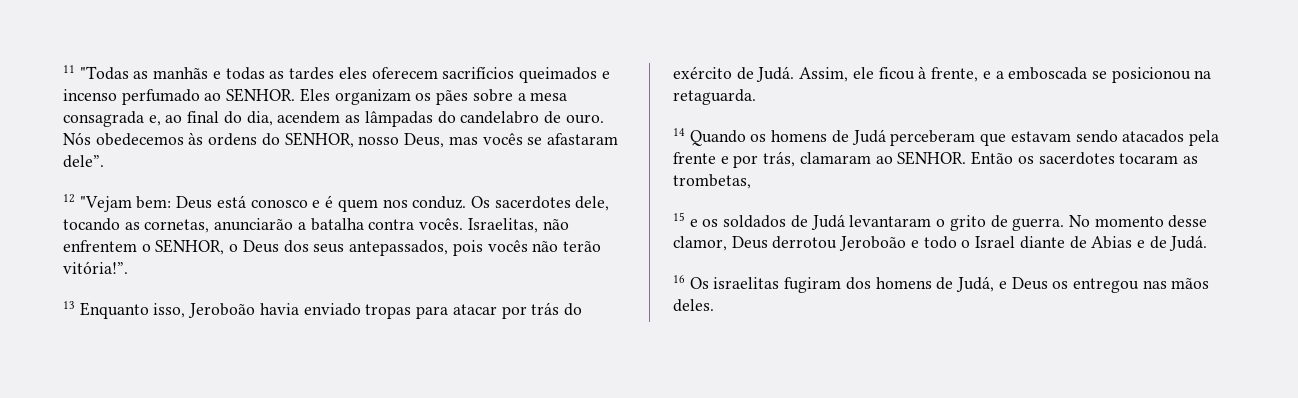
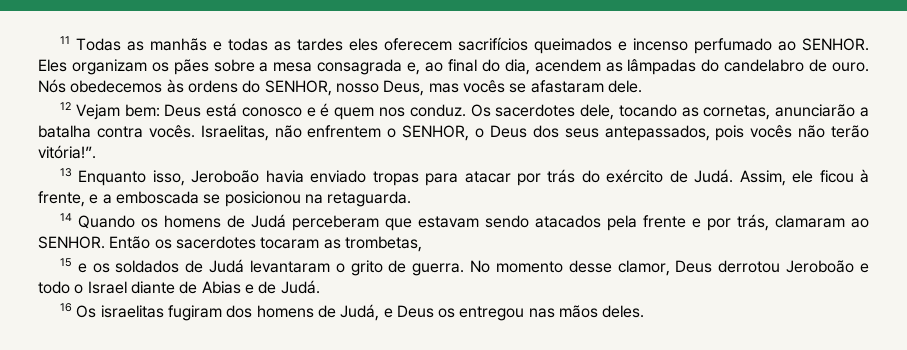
- 11 "Todas as manhãs e todas as tardes eles oferecem sacrifícios queimados e incenso perfumado ao SENHOR.
+ 11 Todas as manhãs e todas as tardes eles oferecem sacrifícios queimados e incenso perfumado ao SENHOR.
- Nós obedecemos às ordens do SENHOR, nosso Deus, mas vocês se afastaram dele”.
+ Nós obedecemos às ordens do SENHOR, nosso Deus, mas vocês se afastaram dele.
- 12 "Vejam bem: Deus está conosco e é quem nos conduz.
+ 12 Vejam bem: Deus está conosco e é quem nos conduz.

